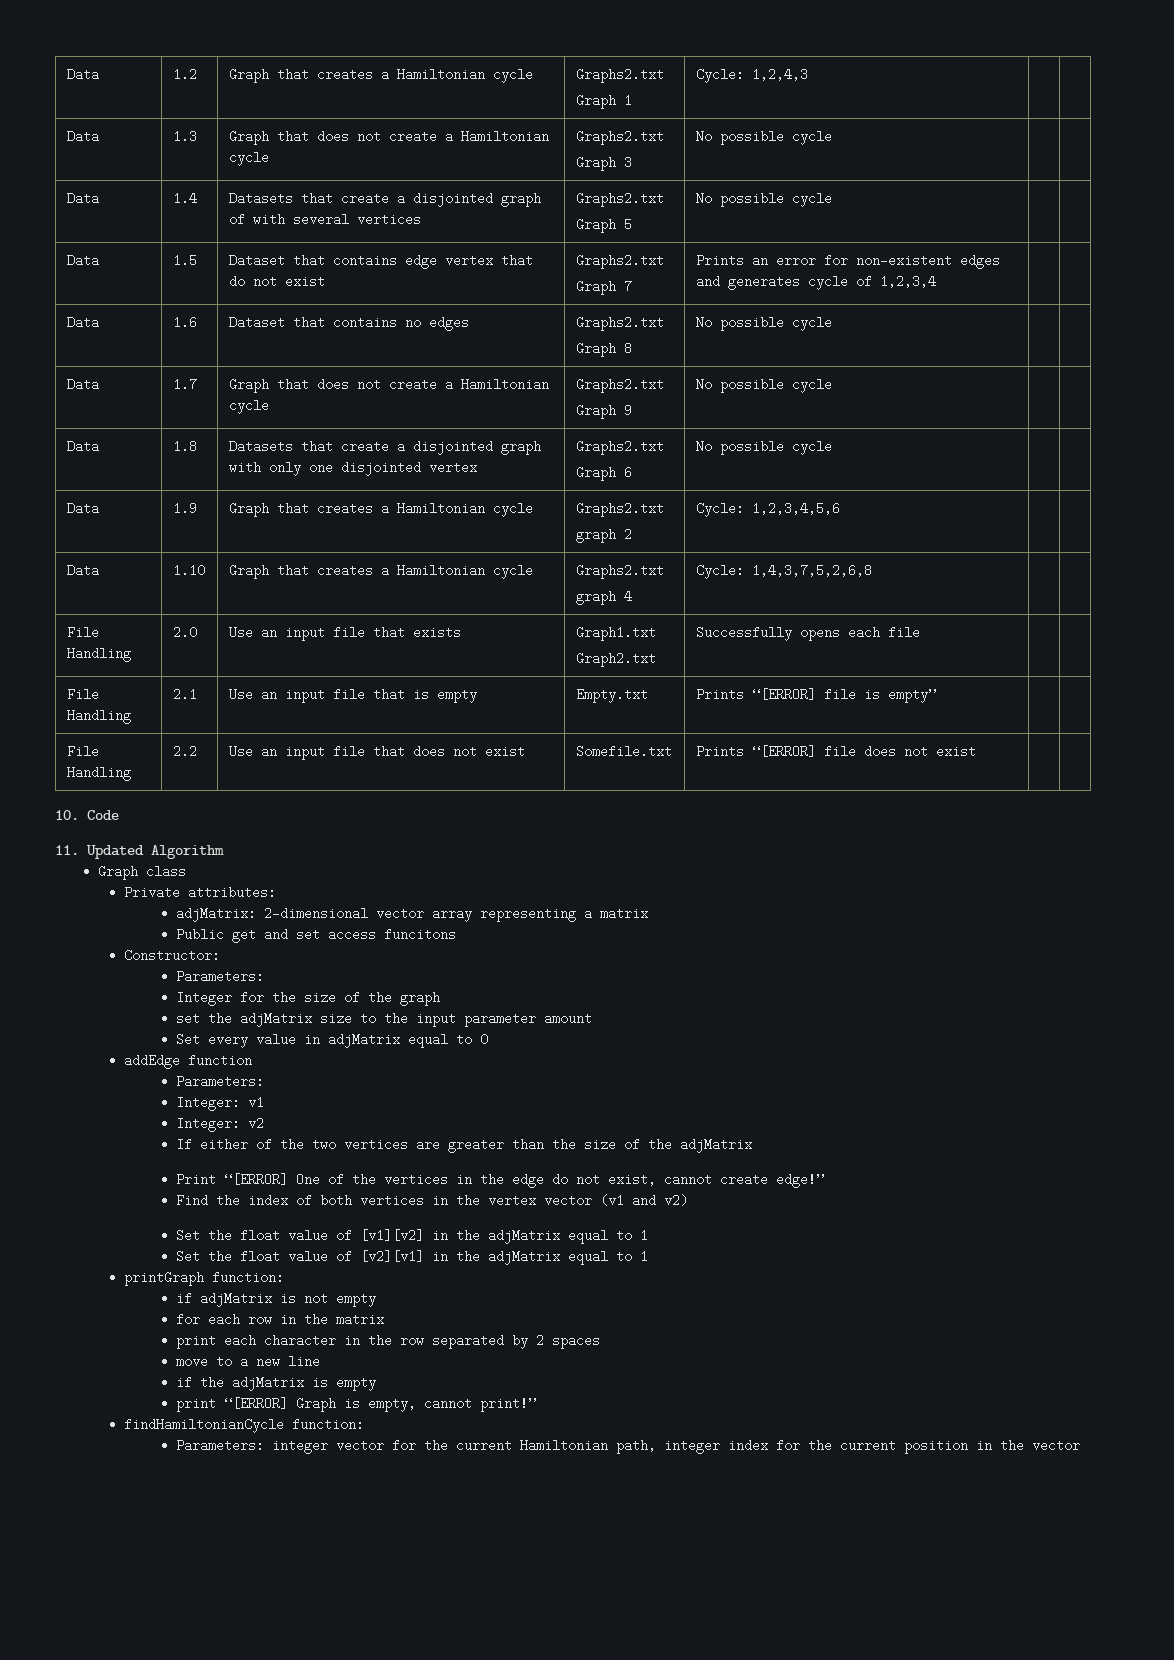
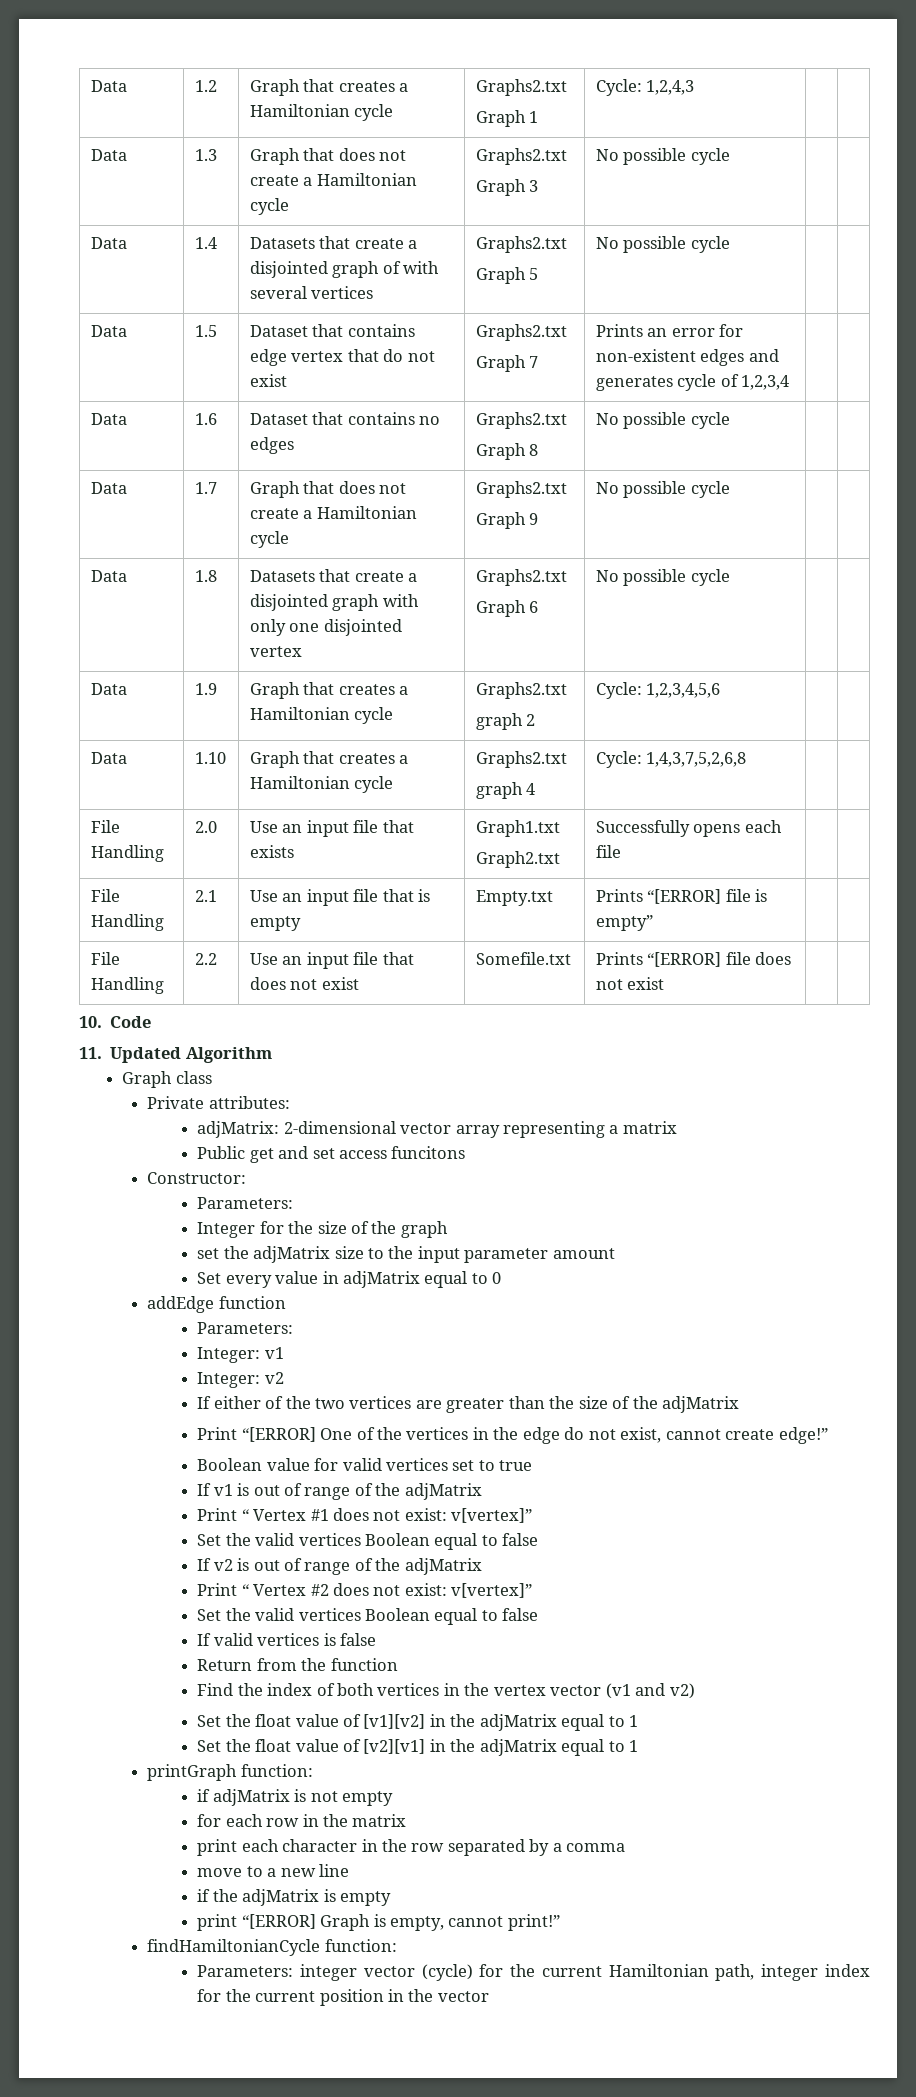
+ Boolean value for valid vertices set to true
+ If v1 is out of range of the adjMatrix
+ Print “ Vertex #1 does not exist: v[vertex]”
+ Set the valid vertices Boolean equal to false
+ If v2 is out of range of the adjMatrix
+ Print “ Vertex #2 does not exist: v[vertex]”
+ Set the valid vertices Boolean equal to false
+ If valid vertices is false
+ Return from the function
- print each character in the row separated by 2 spaces
+ print each character in the row separated by a comma
- Parameters: integer vector for the current Hamiltonian path, integer index for the current position in the vector
+ Parameters: integer vector (cycle) for the current Hamiltonian path, integer index for the current position in the vector

